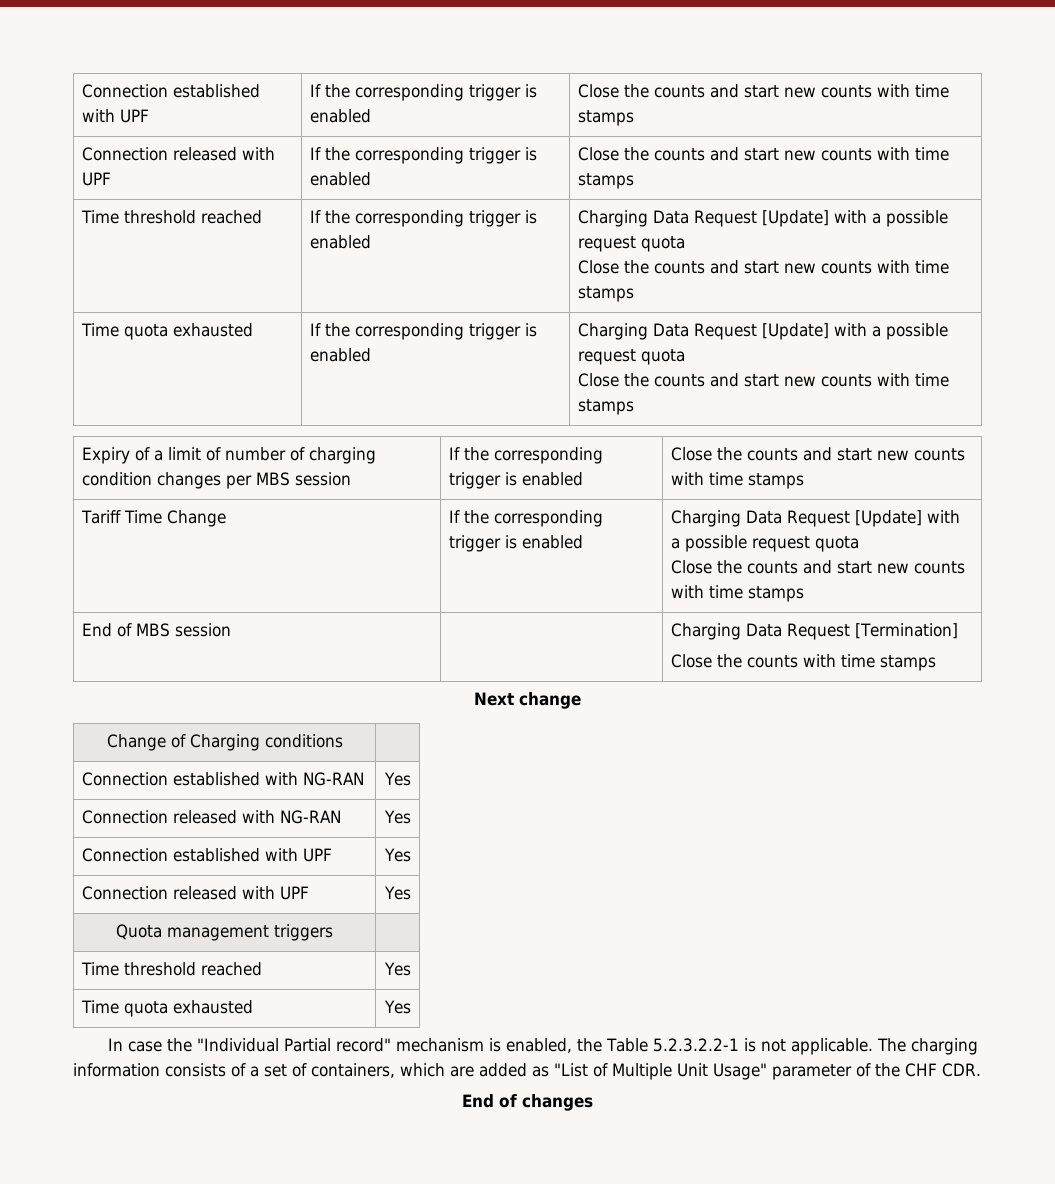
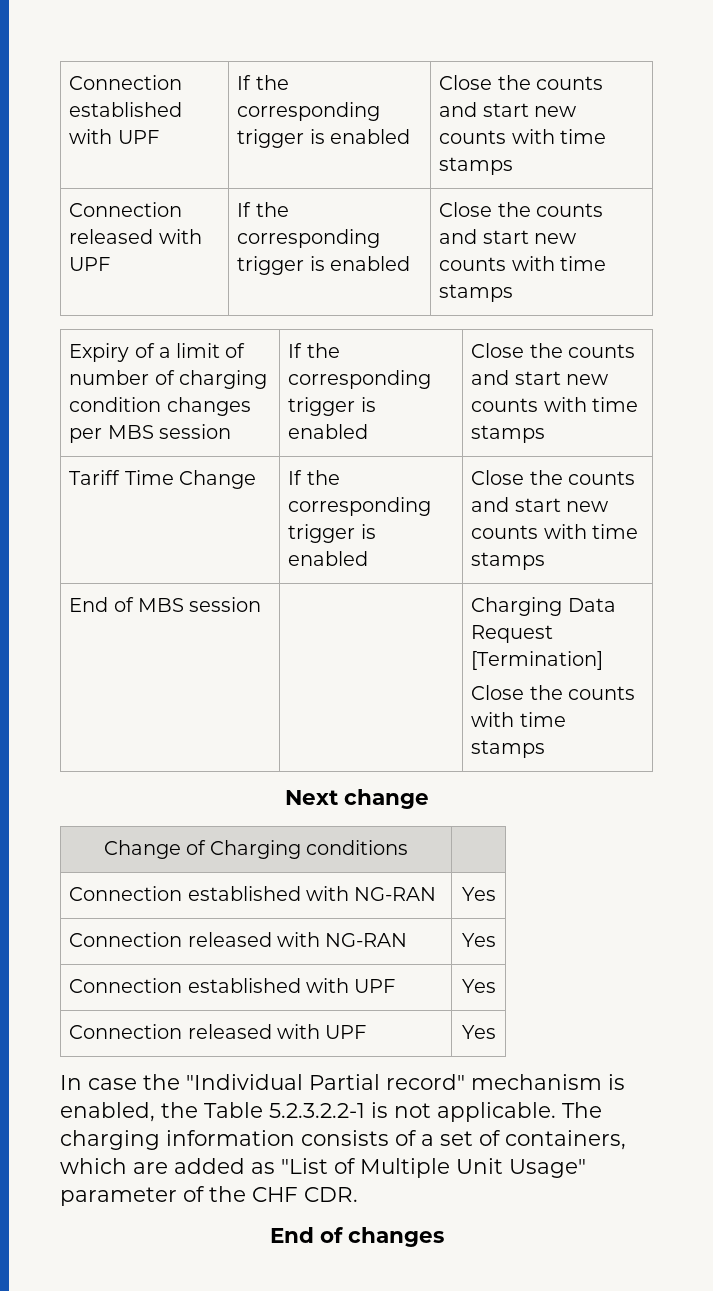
- Time threshold reached | If the corresponding trigger is enabled | Charging Data Request [Update] with a possible request quota
- Close the counts and start new counts with time stamps
- Time quota exhausted | If the corresponding trigger is enabled | Charging Data Request [Update] with a possible request quota
- Close the counts and start new counts with time stamps
- Tariff Time Change | If the corresponding trigger is enabled | Charging Data Request [Update] with a possible request quota
- Close the counts and start new counts with time stamps
+ Tariff Time Change | If the corresponding trigger is enabled | Close the counts and start new counts with time stamps
- Quota management triggers |
- Time threshold reached | Yes
- Time quota exhausted | Yes

